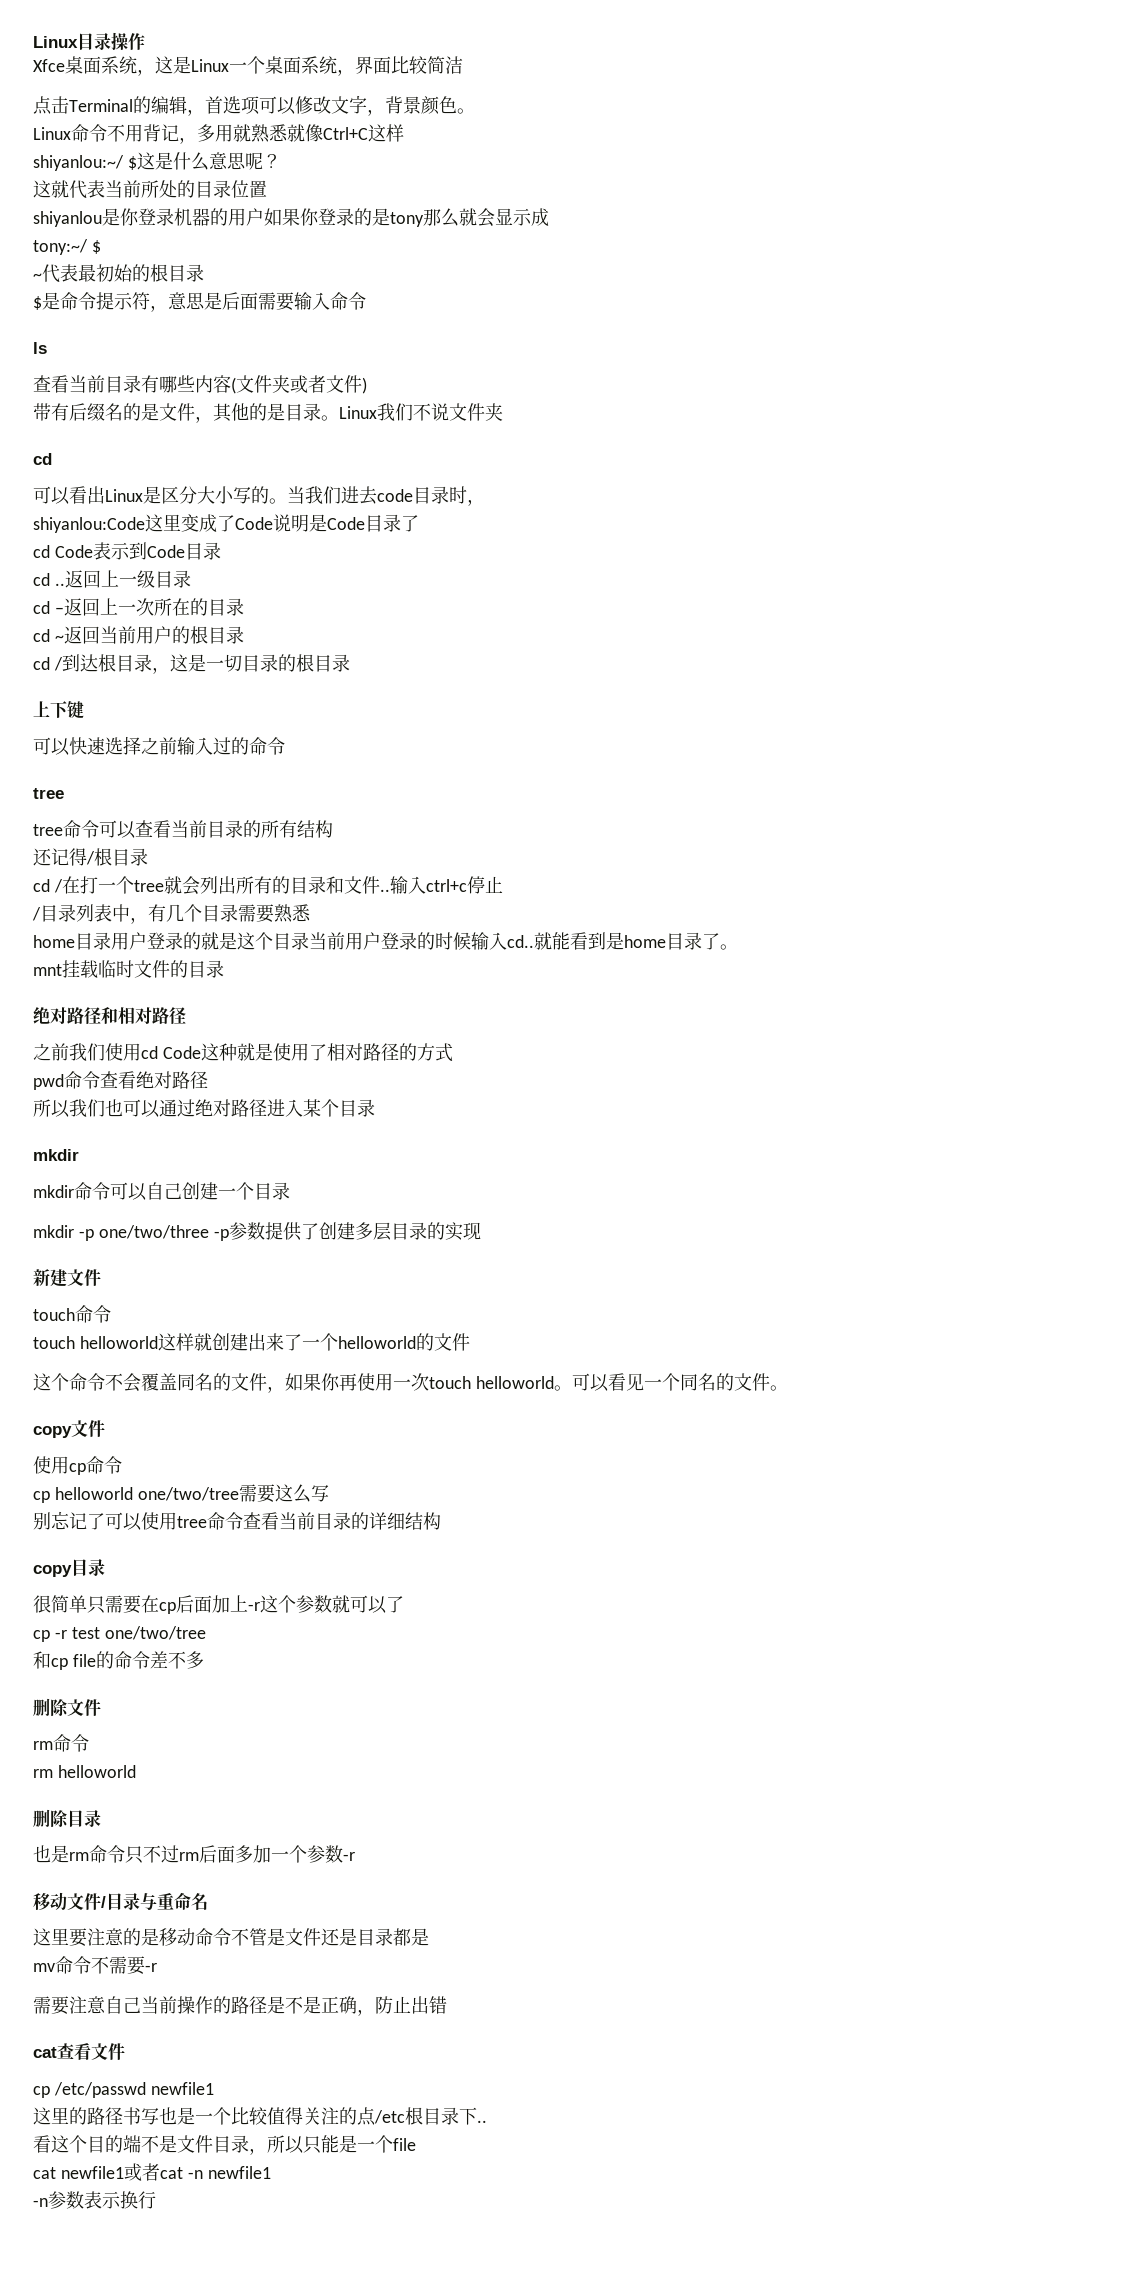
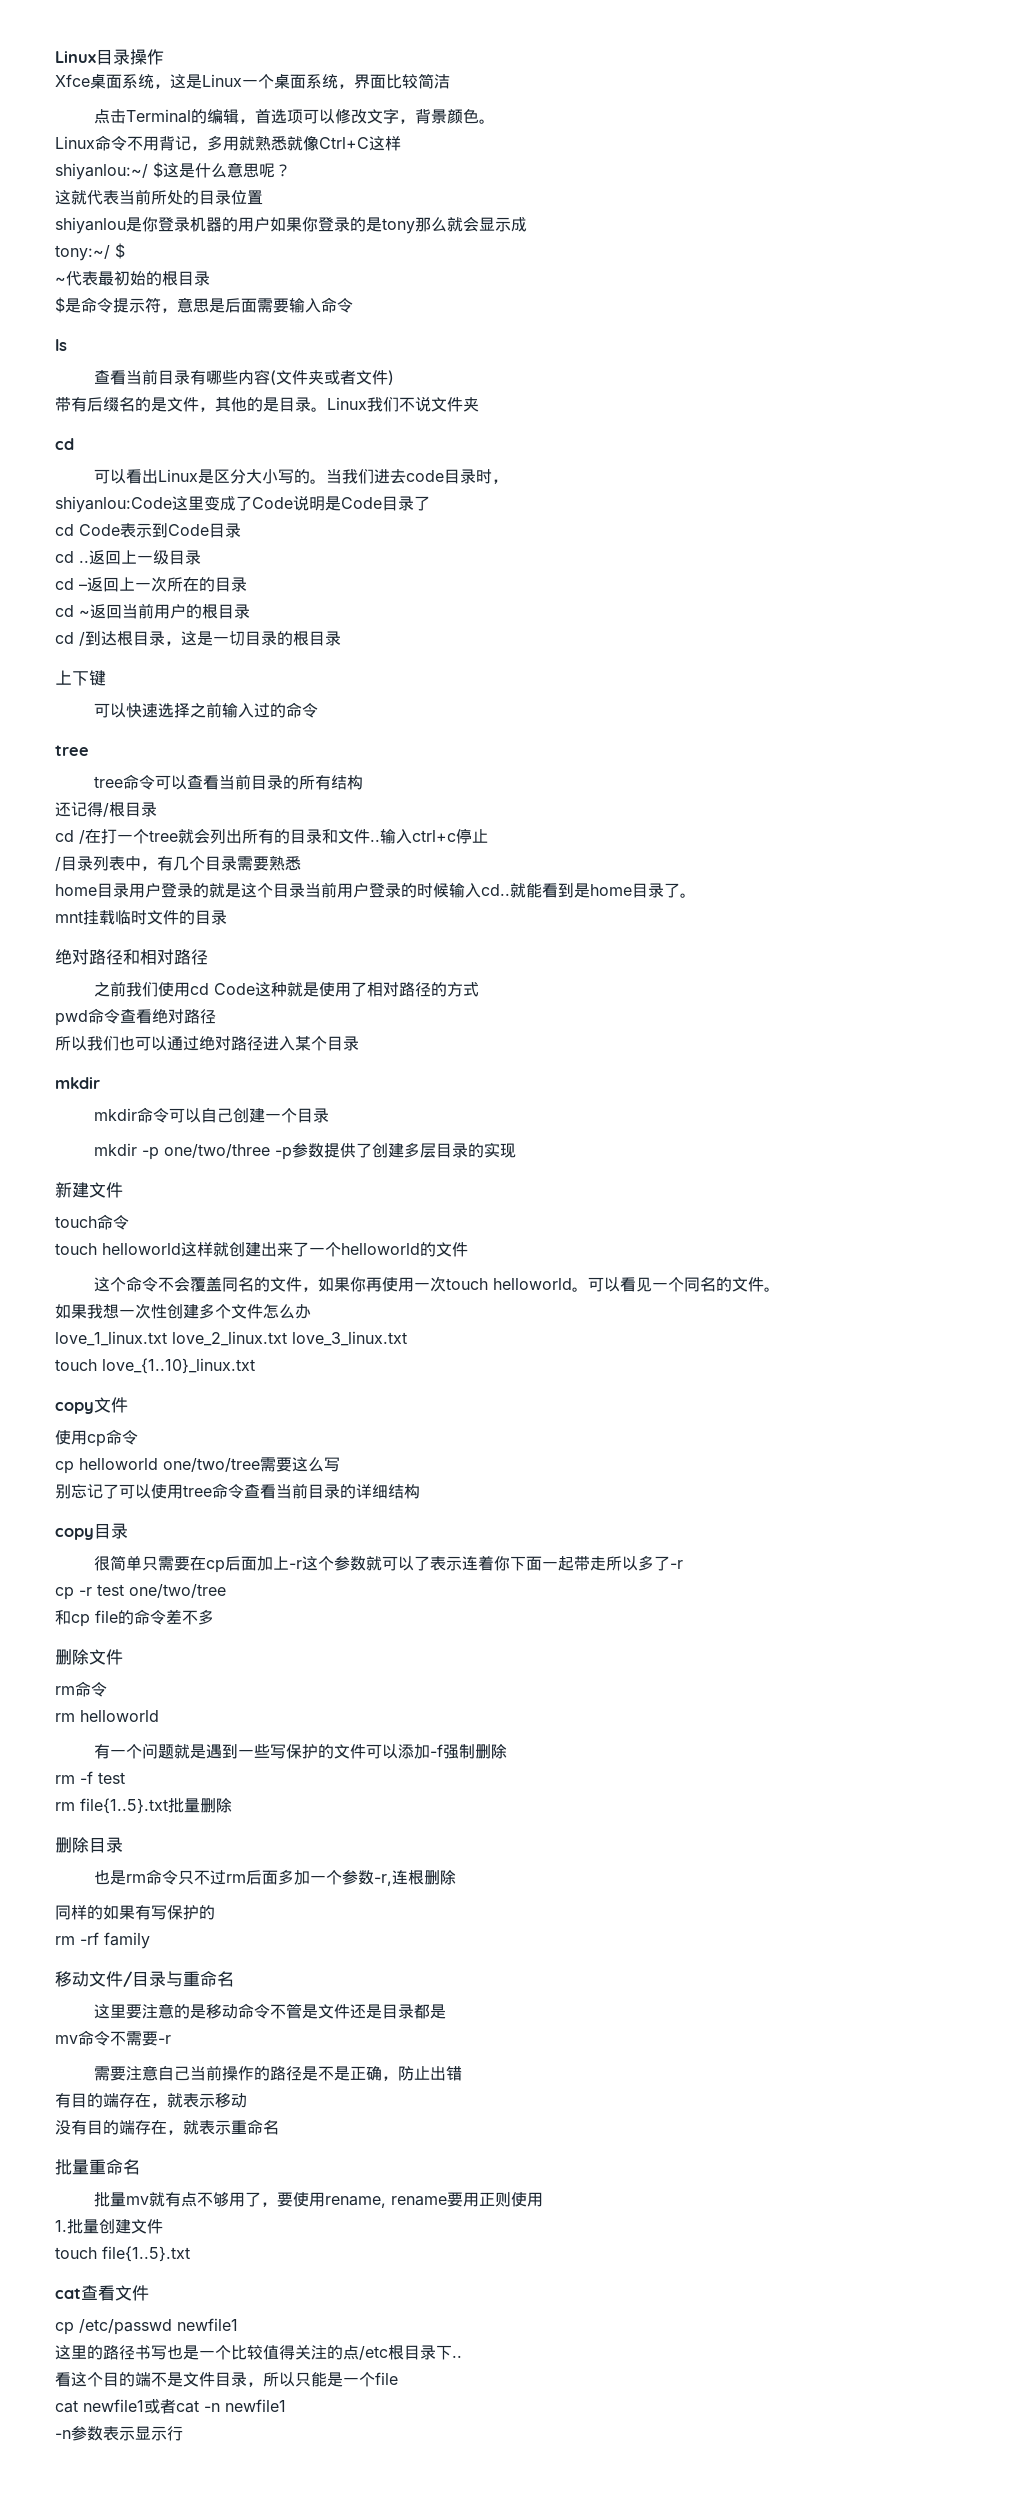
+ 如果我想一次性创建多个文件怎么办
+ love_1_linux.txt love_2_linux.txt love_3_linux.txt
+ touch love_{1..10}_linux.txt
- 很简单只需要在cp后面加上-r这个参数就可以了
+ 很简单只需要在cp后面加上-r这个参数就可以了表示连着你下面一起带走所以多了-r
+ 有一个问题就是遇到一些写保护的文件可以添加-f强制删除
+ rm -f test
+ rm file{1..5}.txt批量删除
- 也是rm命令只不过rm后面多加一个参数-r
+ 也是rm命令只不过rm后面多加一个参数-r,连根删除
+ 同样的如果有写保护的
+ rm -rf family
+ 有目的端存在，就表示移动
+ 没有目的端存在，就表示重命名
+ 批量重命名
+ 批量mv就有点不够用了，要使用rename, rename要用正则使用
+ 1.批量创建文件
+ touch file{1..5}.txt
- -n参数表示换行
+ -n参数表示显示行

